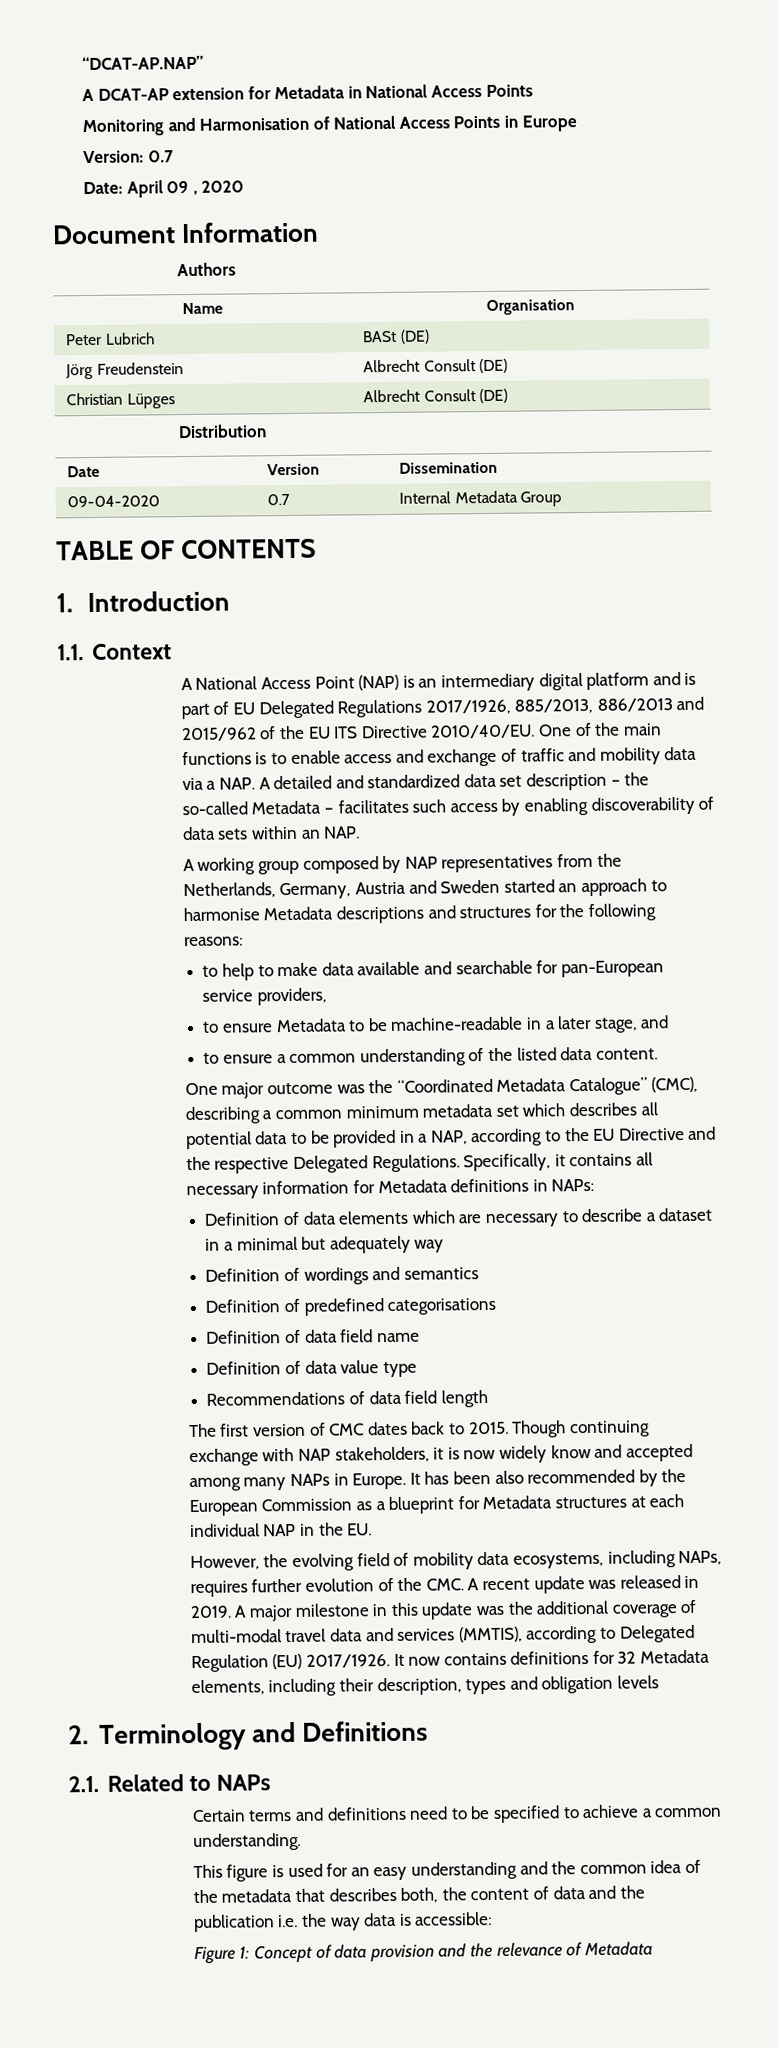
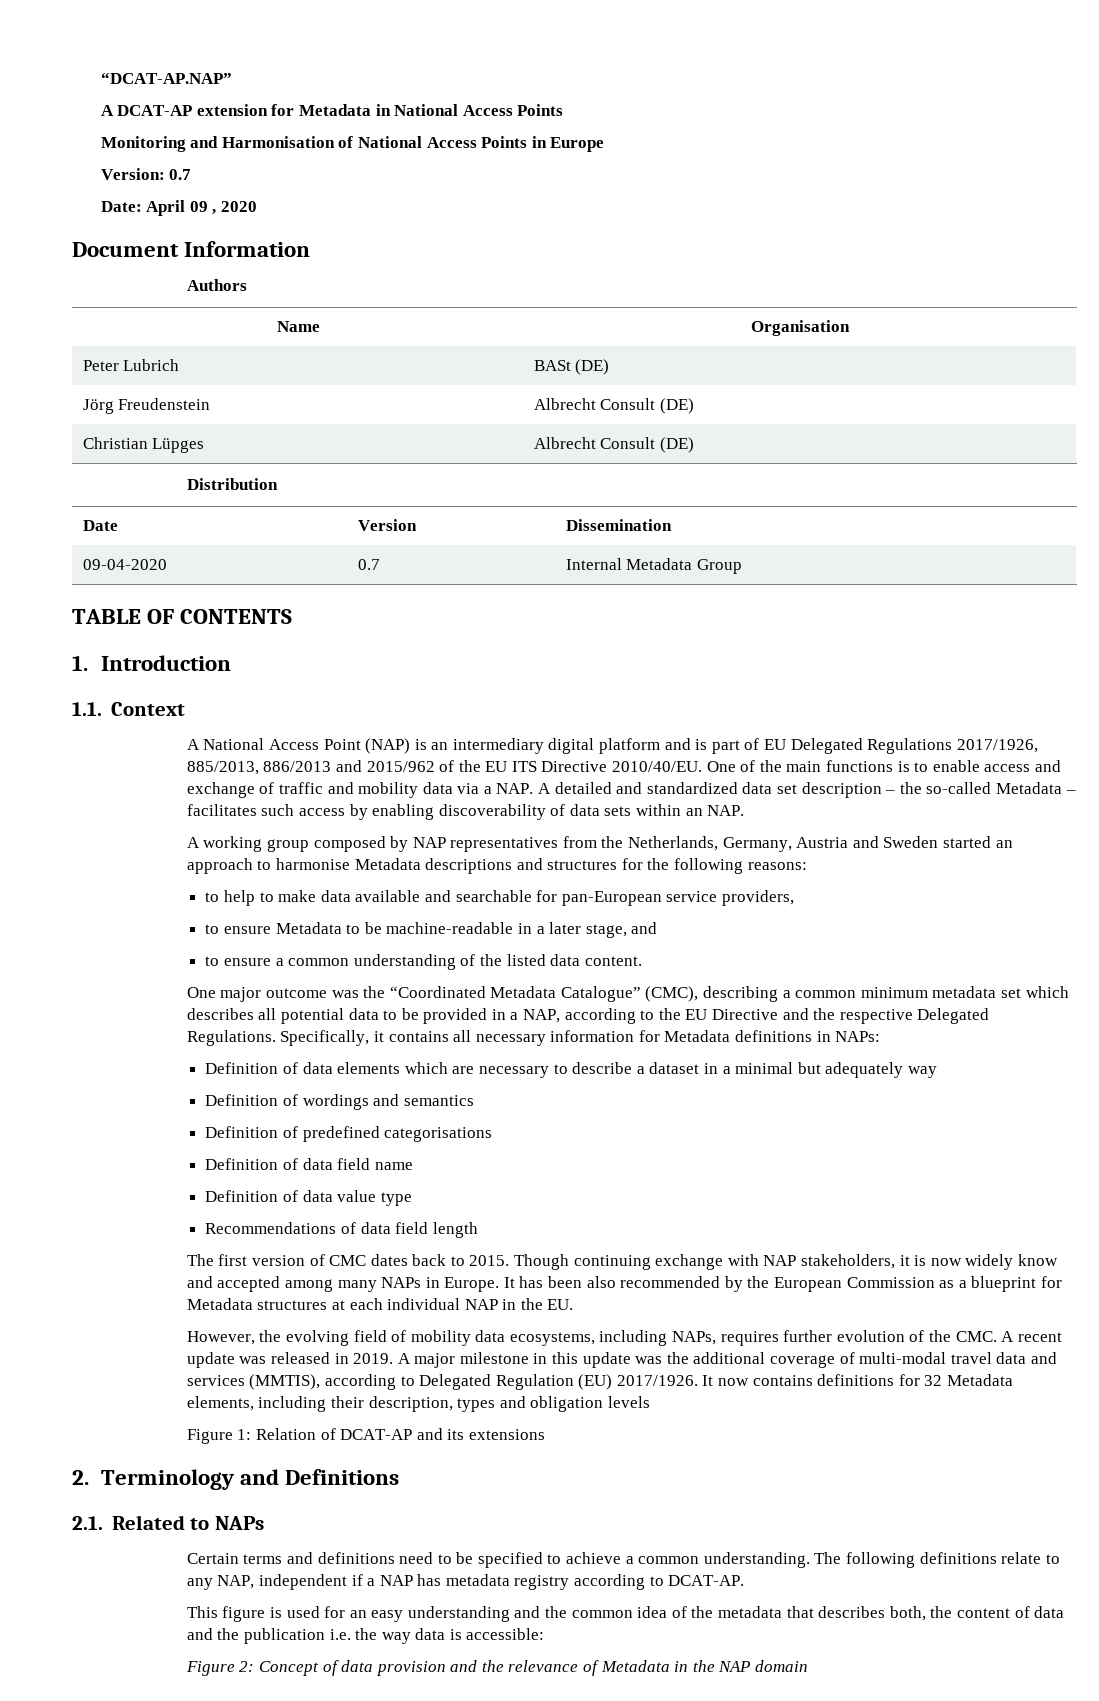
+ Figure 1: Relation of DCAT-AP and its extensions
+ The following definitions relate to any NAP, independent if a NAP has metadata registry according to DCAT-AP.
- Figure 1: Concept of data provision and the relevance of Metadata
+ Figure 2: Concept of data provision and the relevance of Metadata in the NAP domain

